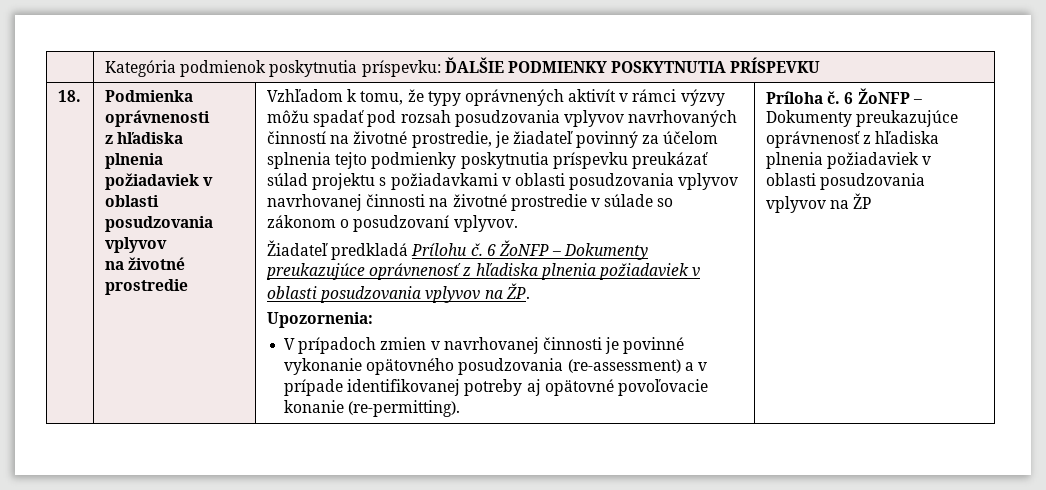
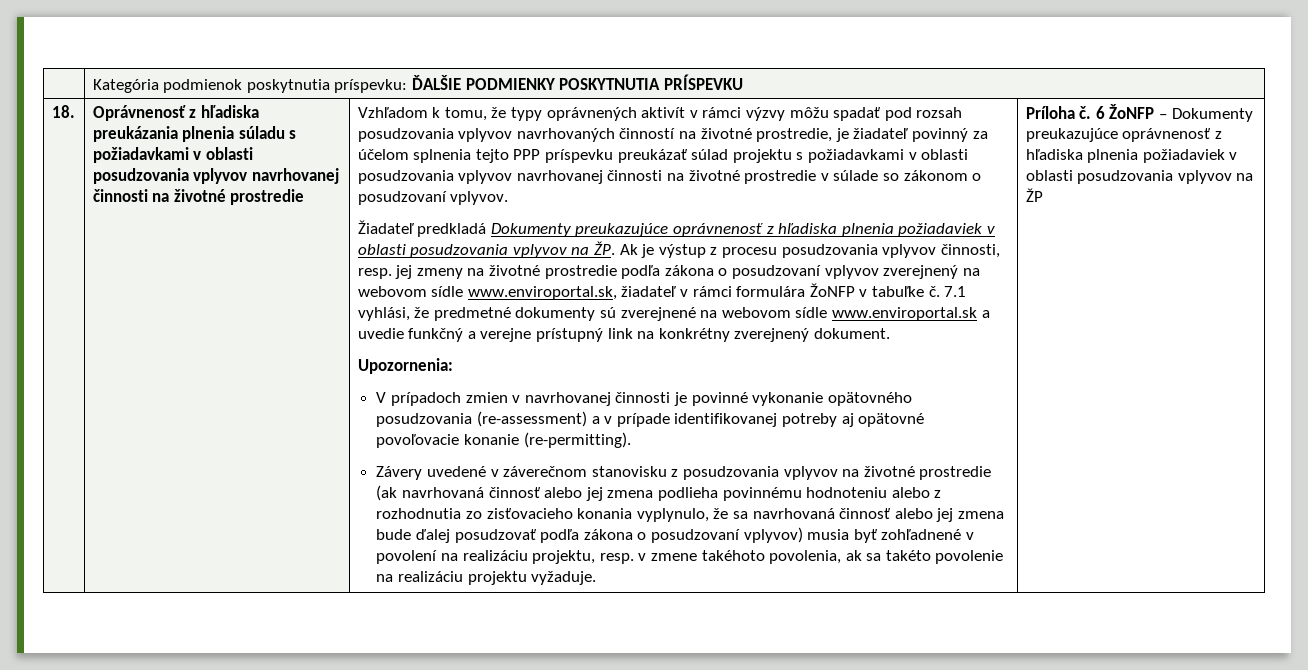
- Podmienka oprávnenosti
- z hľadiska plnenia požiadaviek v oblasti posudzovania vplyvov
- na životné prostredie
+ Oprávnenosť z hľadiska preukázania plnenia súladu s požiadavkami v oblasti posudzovania vplyvov navrhovanej činnosti na životné prostredie
- Vzhľadom k tomu, že typy oprávnených aktivít v rámci výzvy môžu spadať pod rozsah posudzovania vplyvov navrhovaných činností na životné prostredie, je žiadateľ povinný za účelom splnenia tejto podmienky poskytnutia príspevku preukázať súlad projektu s požiadavkami v oblasti posudzovania vplyvov navrhovanej činnosti na životné prostredie v súlade so zákonom o posudzovaní vplyvov.
+ Vzhľadom k tomu, že typy oprávnených aktivít v rámci výzvy môžu spadať pod rozsah posudzovania vplyvov navrhovaných činností na životné prostredie, je žiadateľ povinný za účelom splnenia tejto PPP príspevku preukázať súlad projektu s požiadavkami v oblasti posudzovania vplyvov navrhovanej činnosti na životné prostredie v súlade so zákonom o posudzovaní vplyvov.
- Žiadateľ predkladá Prílohu č. 6 ŽoNFP – Dokumenty preukazujúce oprávnenosť z hľadiska plnenia požiadaviek v oblasti posudzovania vplyvov na ŽP.
+ Žiadateľ predkladá Dokumenty preukazujúce oprávnenosť z hľadiska plnenia požiadaviek v oblasti posudzovania vplyvov na ŽP. Ak je výstup z procesu posudzovania vplyvov činnosti, resp. jej zmeny na životné prostredie podľa zákona o posudzovaní vplyvov zverejnený na webovom sídle www.enviroportal.sk, žiadateľ v rámci formulára ŽoNFP v tabuľke č. 7.1 vyhlási, že predmetné dokumenty sú zverejnené na webovom sídle www.enviroportal.sk a uvedie funkčný a verejne prístupný link na konkrétny zverejnený dokument.
+ Závery uvedené v záverečnom stanovisku z posudzovania vplyvov na životné prostredie (ak navrhovaná činnosť alebo jej zmena podlieha povinnému hodnoteniu alebo z rozhodnutia zo zisťovacieho konania vyplynulo, že sa navrhovaná činnosť alebo jej zmena bude ďalej posudzovať podľa zákona o posudzovaní vplyvov) musia byť zohľadnené v povolení na realizáciu projektu, resp. v zmene takéhoto povolenia, ak sa takéto povolenie na realizáciu projektu vyžaduje.

